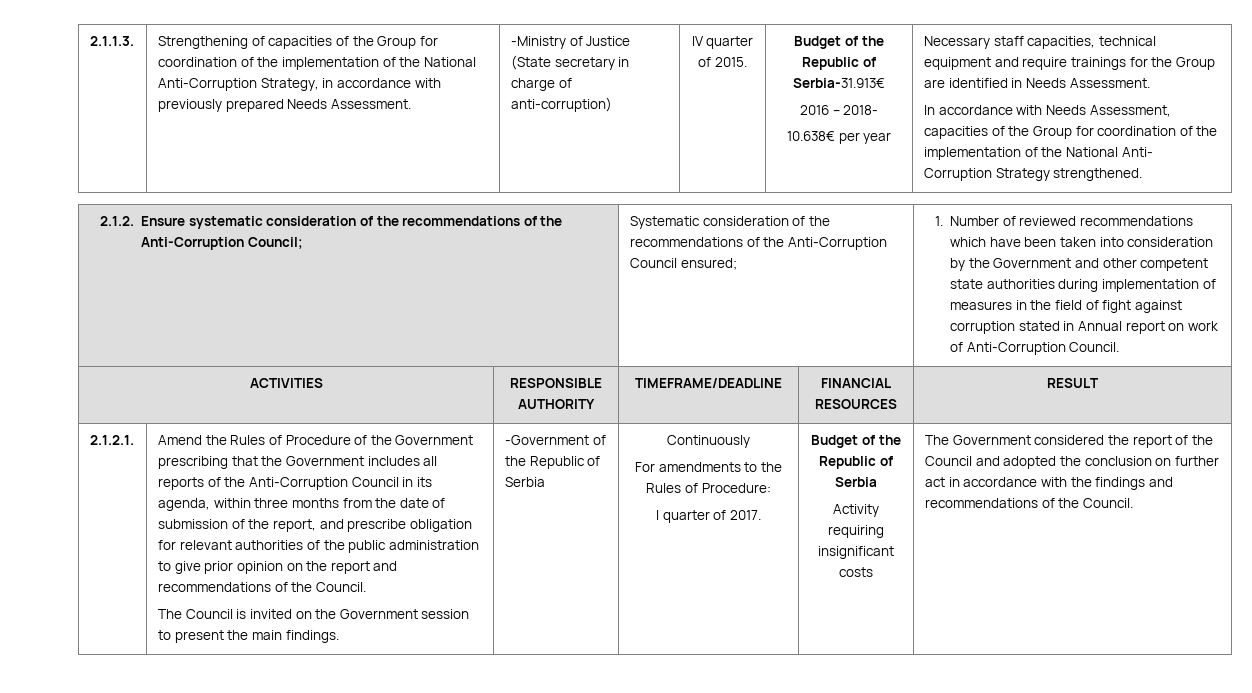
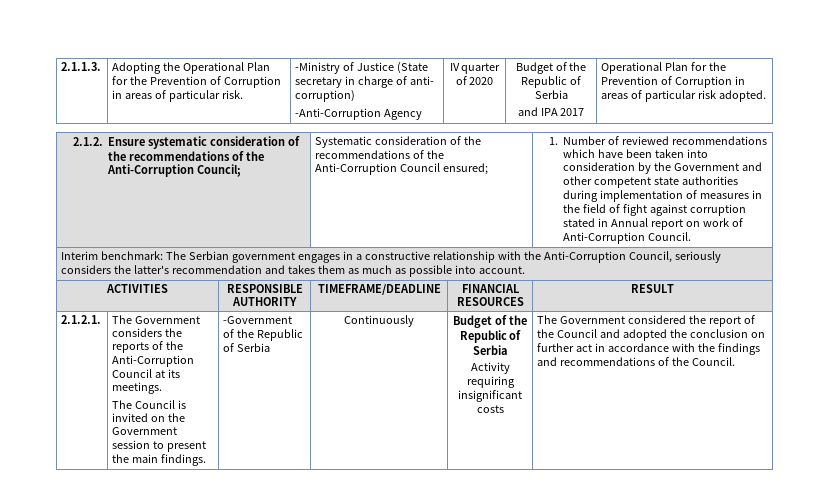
- Strengthening of capacities of the Group for coordination of the implementation of the National Anti-Corruption Strategy, in accordance with previously prepared Needs Assessment.
+ Adopting the Operational Plan for the Prevention of Corruption in areas of particular risk.
- -Ministry of Justice (State secretary in charge of anti-corruption)
+ -Ministry of Justice (State secretary in charge of anti- corruption)
+ -Anti-Corruption Agency
- IV quarter of 2015. | Budget of the Republic of Serbia-31.913€
- 2016 – 2018-
- 10.638€ per year | Necessary staff capacities, technical equipment and require trainings for the Group are identified in Needs Assessment.
- In accordance with Needs Assessment, capacities of the Group for coordination of the implementation of the National Anti- Corruption Strategy strengthened.
+ IV quarter of 2020 | Budget of the Republic of Serbia
+ and IPA 2017 | Operational Plan for the Prevention of Corruption in areas of particular risk adopted.
+ Interim benchmark: The Serbian government engages in a constructive relationship with the Anti-Corruption Council, seriously considers the latter's recommendation and takes them as much as possible into account.
- Amend the Rules of Procedure of the Government prescribing that the Government includes all reports of the Anti-Corruption Council in its agenda, within three months from the date of submission of the report, and prescribe obligation for relevant authorities of the public administration to give prior opinion on the report and recommendations of the Council.
+ The Government considers the reports of the Anti-Corruption Council at its meetings.
- For amendments to the Rules of Procedure:
- I quarter of 2017.

